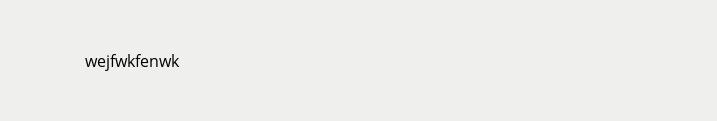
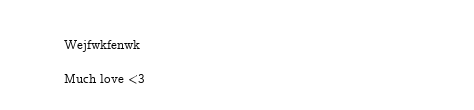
- wejfwkfenwk
+ Wejfwkfenwk
+ Much love <3

